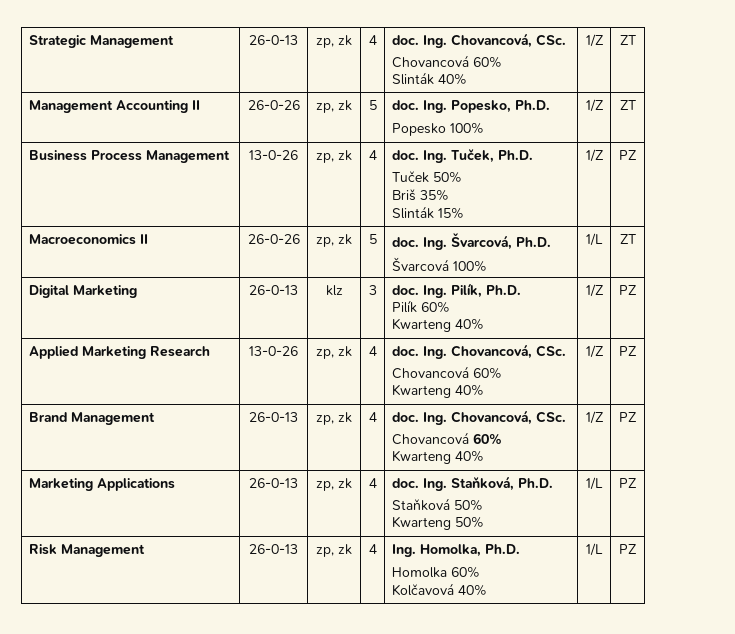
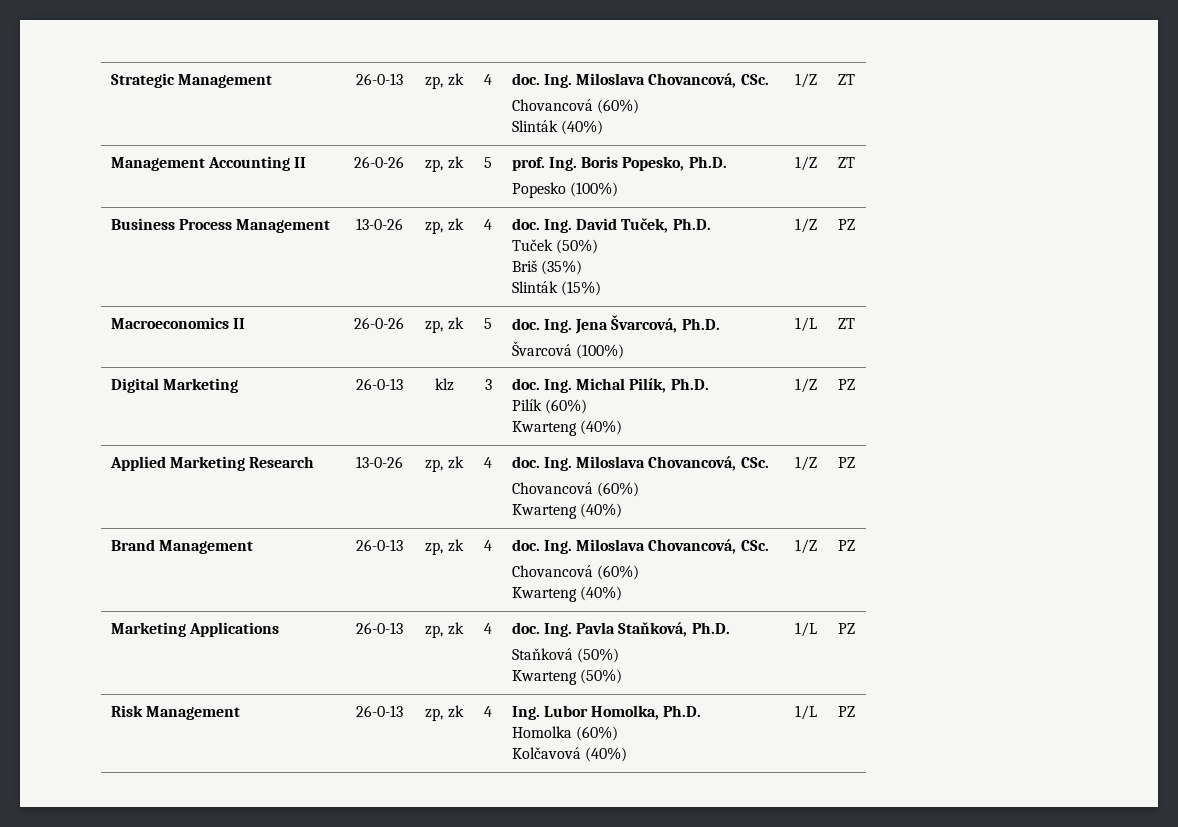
- Strategic Management | 26-0-13 | zp, zk | 4 | doc. Ing. Chovancová, CSc.
- Chovancová 60%
- Slinták 40% | 1/Z | ZT
+ Strategic Management | 26-0-13 | zp, zk | 4 | doc. Ing. Miloslava Chovancová, CSc.
+ Chovancová (60%)
+ Slinták (40%) | 1/Z | ZT
- Management Accounting II | 26-0-26 | zp, zk | 5 | doc. Ing. Popesko, Ph.D.
- Popesko 100% | 1/Z | ZT
+ Management Accounting II | 26-0-26 | zp, zk | 5 | prof. Ing. Boris Popesko, Ph.D.
+ Popesko (100%) | 1/Z | ZT
- Business Process Management | 13-0-26 | zp, zk | 4 | doc. Ing. Tuček, Ph.D.
- Tuček 50%
- Briš 35%
- Slinták 15% | 1/Z | PZ
+ Business Process Management | 13-0-26 | zp, zk | 4 | doc. Ing. David Tuček, Ph.D.
+ Tuček (50%)
+ Briš (35%)
+ Slinták (15%) | 1/Z | PZ
- Macroeconomics II | 26-0-26 | zp, zk | 5 | doc. Ing. Švarcová, Ph.D.
- Švarcová 100% | 1/L | ZT
+ Macroeconomics II | 26-0-26 | zp, zk | 5 | doc. Ing. Jena Švarcová, Ph.D.
+ Švarcová (100%) | 1/L | ZT
- Digital Marketing | 26-0-13 | klz | 3 | doc. Ing. Pilík, Ph.D.
- Pilík 60%
- Kwarteng 40% | 1/Z | PZ
+ Digital Marketing | 26-0-13 | klz | 3 | doc. Ing. Michal Pilík, Ph.D.
+ Pilík (60%)
+ Kwarteng (40%) | 1/Z | PZ
- Applied Marketing Research | 13-0-26 | zp, zk | 4 | doc. Ing. Chovancová, CSc.
- Chovancová 60%
- Kwarteng 40% | 1/Z | PZ
+ Applied Marketing Research | 13-0-26 | zp, zk | 4 | doc. Ing. Miloslava Chovancová, CSc.
+ Chovancová (60%)
+ Kwarteng (40%) | 1/Z | PZ
- Brand Management | 26-0-13 | zp, zk | 4 | doc. Ing. Chovancová, CSc.
- Chovancová 60%
- Kwarteng 40% | 1/Z | PZ
+ Brand Management | 26-0-13 | zp, zk | 4 | doc. Ing. Miloslava Chovancová, CSc.
+ Chovancová (60%)
+ Kwarteng (40%) | 1/Z | PZ
- Marketing Applications | 26-0-13 | zp, zk | 4 | doc. Ing. Staňková, Ph.D.
- Staňková 50%
- Kwarteng 50% | 1/L | PZ
+ Marketing Applications | 26-0-13 | zp, zk | 4 | doc. Ing. Pavla Staňková, Ph.D.
+ Staňková (50%)
+ Kwarteng (50%) | 1/L | PZ
- Risk Management | 26-0-13 | zp, zk | 4 | Ing. Homolka, Ph.D.
- Homolka 60%
- Kolčavová 40% | 1/L | PZ
+ Risk Management | 26-0-13 | zp, zk | 4 | Ing. Lubor Homolka, Ph.D.
+ Homolka (60%)
+ Kolčavová (40%) | 1/L | PZ

